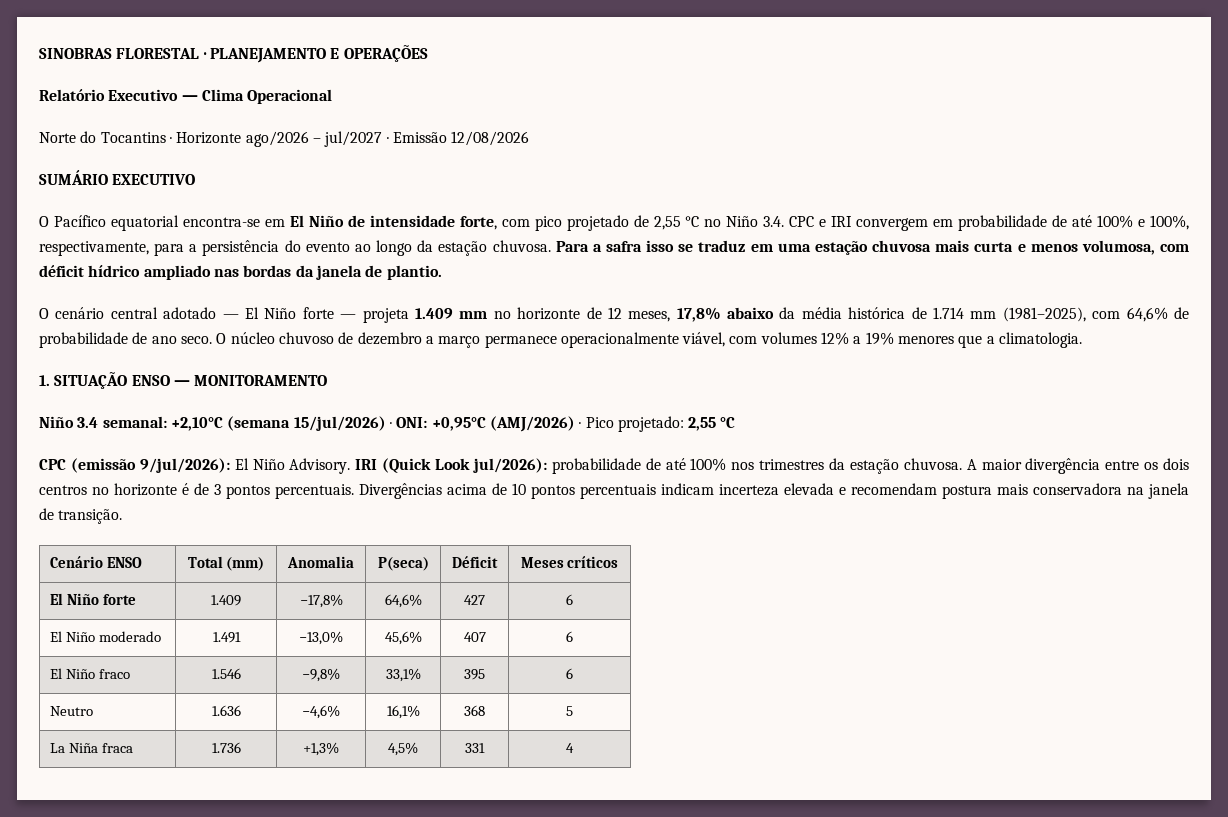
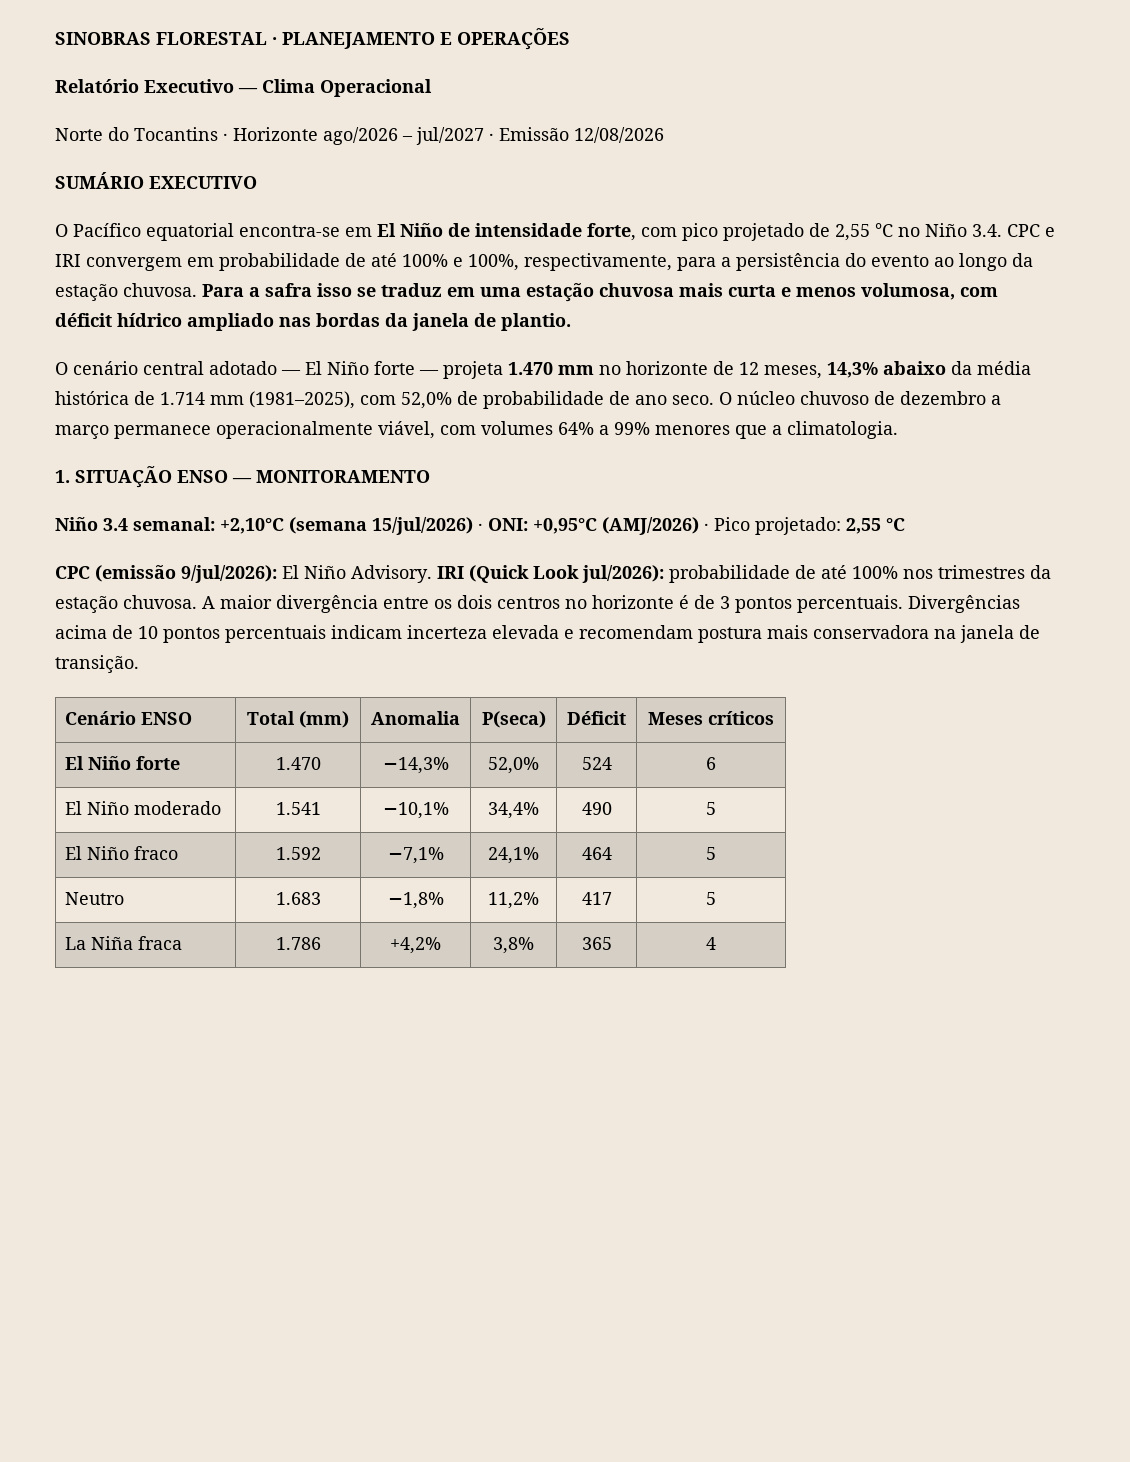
- O cenário central adotado — El Niño forte — projeta 1.409 mm no horizonte de 12 meses, 17,8% abaixo da média histórica de 1.714 mm (1981–2025), com 64,6% de probabilidade de ano seco.
+ O cenário central adotado — El Niño forte — projeta 1.470 mm no horizonte de 12 meses, 14,3% abaixo da média histórica de 1.714 mm (1981–2025), com 52,0% de probabilidade de ano seco.
- O núcleo chuvoso de dezembro a março permanece operacionalmente viável, com volumes 12% a 19% menores que a climatologia.
+ O núcleo chuvoso de dezembro a março permanece operacionalmente viável, com volumes 64% a 99% menores que a climatologia.
- El Niño forte | 1.409 | −17,8% | 64,6% | 427 | 6
+ El Niño forte | 1.470 | −14,3% | 52,0% | 524 | 6
- El Niño moderado | 1.491 | −13,0% | 45,6% | 407 | 6
- El Niño fraco | 1.546 | −9,8% | 33,1% | 395 | 6
- Neutro | 1.636 | −4,6% | 16,1% | 368 | 5
+ El Niño moderado | 1.541 | −10,1% | 34,4% | 490 | 5
+ El Niño fraco | 1.592 | −7,1% | 24,1% | 464 | 5
+ Neutro | 1.683 | −1,8% | 11,2% | 417 | 5
- La Niña fraca | 1.736 | +1,3% | 4,5% | 331 | 4
+ La Niña fraca | 1.786 | +4,2% | 3,8% | 365 | 4

